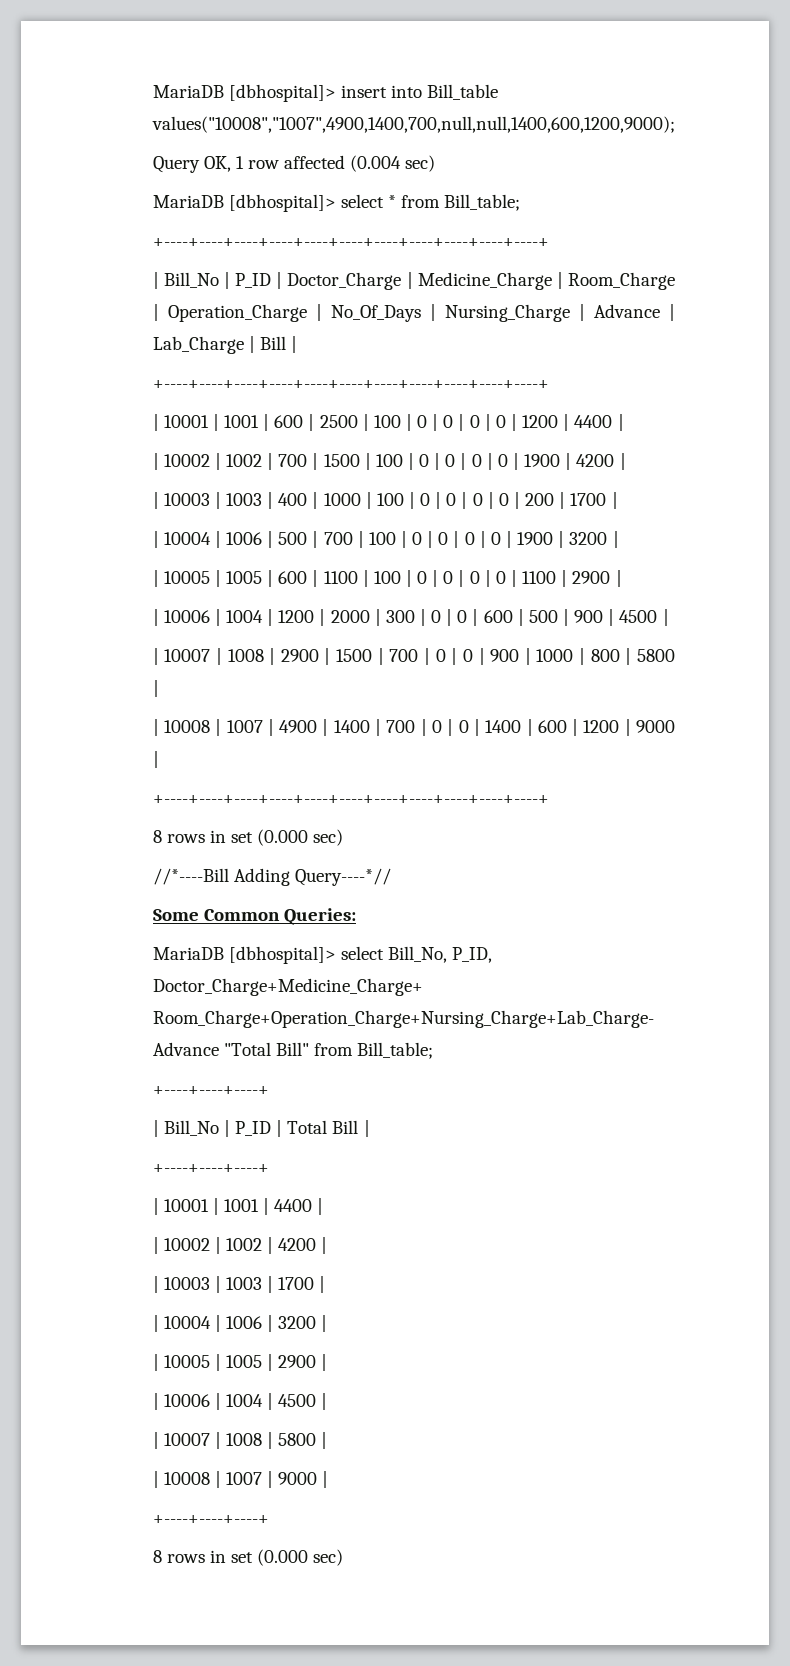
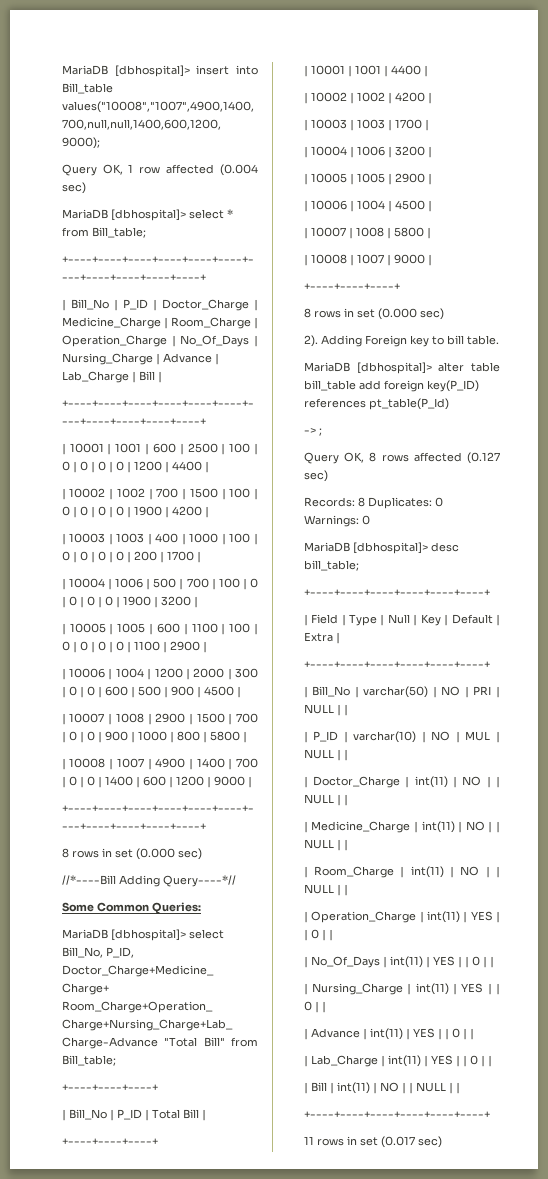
+ 2). Adding Foreign key to bill table.
+ MariaDB [dbhospital]> alter table bill_table add foreign key(P_ID) references pt_table(P_Id)
+ -> ;
+ Query OK, 8 rows affected (0.127 sec)
+ Records: 8 Duplicates: 0 Warnings: 0
+ MariaDB [dbhospital]> desc bill_table;
+ +----+----+----+----+----+----+
+ | Field | Type | Null | Key | Default | Extra |
+ +----+----+----+----+----+----+
+ | Bill_No | varchar(50) | NO | PRI | NULL | |
+ | P_ID | varchar(10) | NO | MUL | NULL | |
+ | Doctor_Charge | int(11) | NO | | NULL | |
+ | Medicine_Charge | int(11) | NO | | NULL | |
+ | Room_Charge | int(11) | NO | | NULL | |
+ | Operation_Charge | int(11) | YES | | 0 | |
+ | No_Of_Days | int(11) | YES | | 0 | |
+ | Nursing_Charge | int(11) | YES | | 0 | |
+ | Advance | int(11) | YES | | 0 | |
+ | Lab_Charge | int(11) | YES | | 0 | |
+ | Bill | int(11) | NO | | NULL | |
+ +----+----+----+----+----+----+
+ 11 rows in set (0.017 sec)

